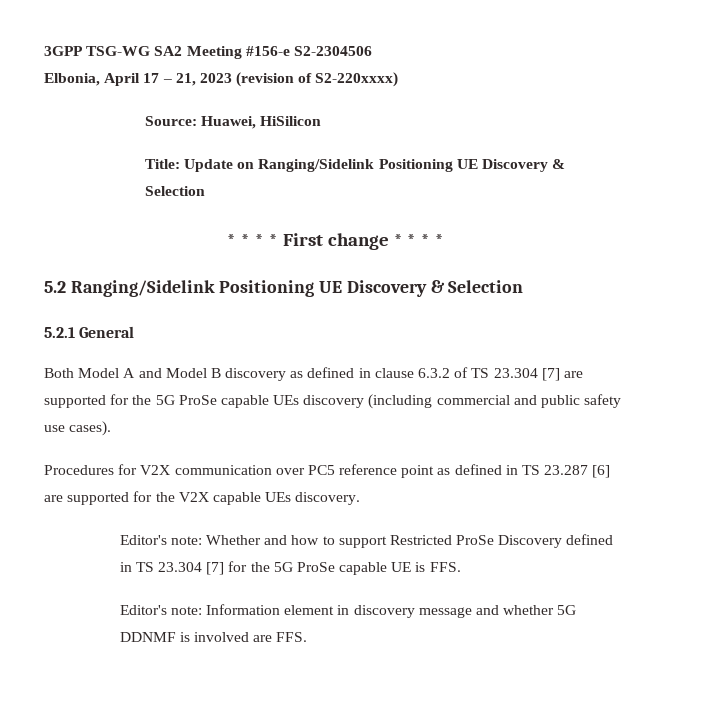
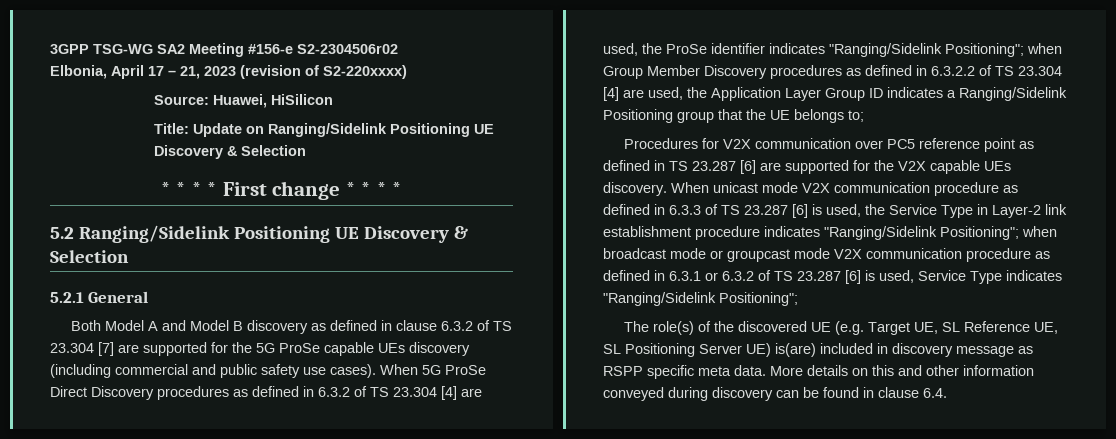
- 3GPP TSG-WG SA2 Meeting #156-e S2-2304506
+ 3GPP TSG-WG SA2 Meeting #156-e S2-2304506r02
+ When 5G ProSe Direct Discovery procedures as defined in 6.3.2 of TS 23.304 [4] are used, the ProSe identifier indicates "Ranging/Sidelink Positioning"; when Group Member Discovery procedures as defined in 6.3.2.2 of TS 23.304 [4] are used, the Application Layer Group ID indicates a Ranging/Sidelink Positioning group that the UE belongs to;
- Procedures for V2X communication over PC5 reference point as defined in TS 23.287 [6] are supported for the V2X capable UEs discovery.
- Editor's note: Whether and how to support Restricted ProSe Discovery defined in TS 23.304 [7] for the 5G ProSe capable UE is FFS.
- Editor's note: Information element in discovery message and whether 5G DDNMF is involved are FFS.
+ Procedures for V2X communication over PC5 reference point as defined in TS 23.287 [6] are supported for the V2X capable UEs discovery. When unicast mode V2X communication procedure as defined in 6.3.3 of TS 23.287 [6] is used, the Service Type in Layer-2 link establishment procedure indicates "Ranging/Sidelink Positioning"; when broadcast mode or groupcast mode V2X communication procedure as defined in 6.3.1 or 6.3.2 of TS 23.287 [6] is used, Service Type indicates "Ranging/Sidelink Positioning";
+ The role(s) of the discovered UE (e.g. Target UE, SL Reference UE, SL Positioning Server UE) is(are) included in discovery message as RSPP specific meta data. More details on this and other information conveyed during discovery can be found in clause 6.4.

